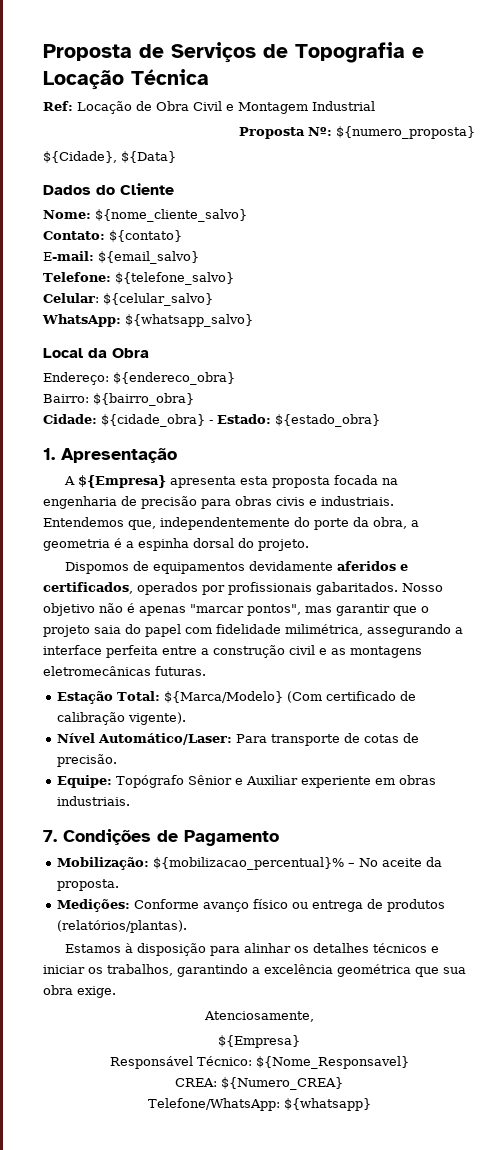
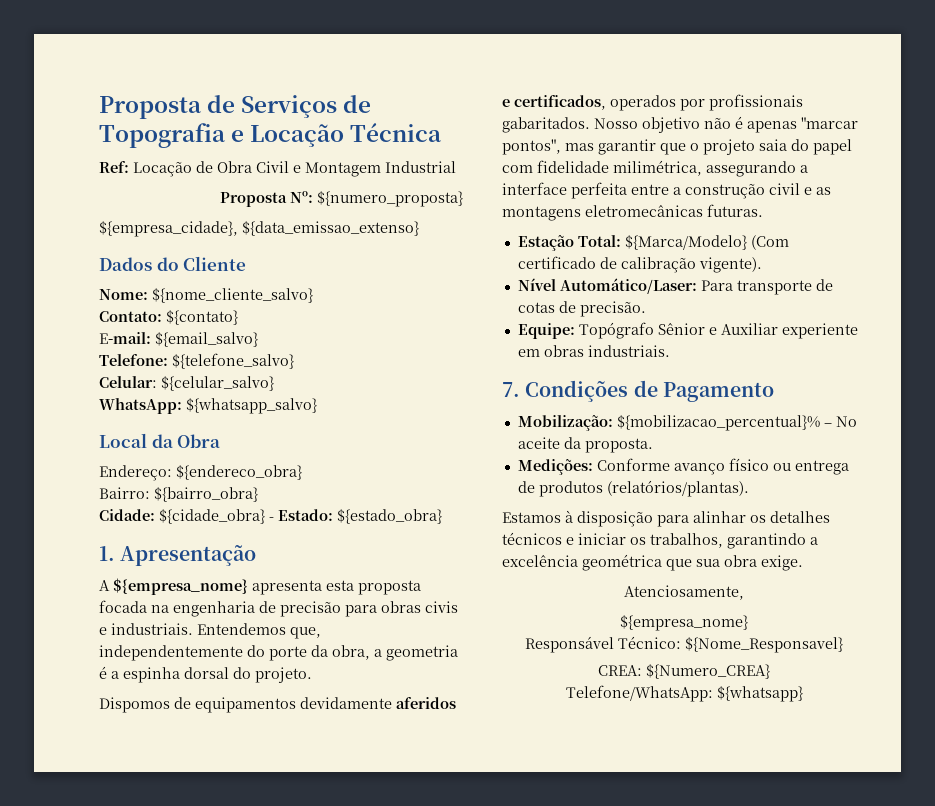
- ${Cidade}, ${Data}
+ ${empresa_cidade}, ${data_emissao_extenso}
- A ${Empresa} apresenta esta proposta focada na engenharia de precisão para obras civis e industriais.
+ A ${empresa_nome} apresenta esta proposta focada na engenharia de precisão para obras civis e industriais.
  Atenciosamente,
- ${Empresa}
+ ${empresa_nome}

